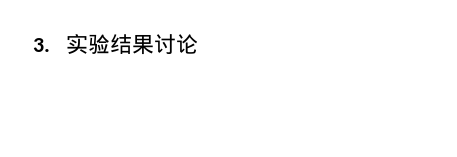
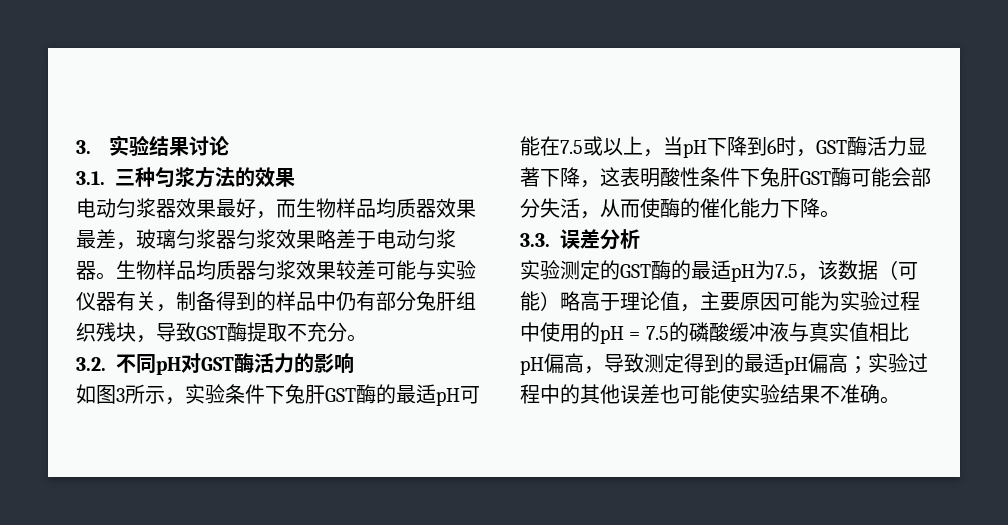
+ 3.1.三种匀浆方法的效果
+ 电动匀浆器效果最好，而生物样品均质器效果最差，玻璃匀浆器匀浆效果略差于电动匀浆器。生物样品均质器匀浆效果较差可能与实验仪器有关，制备得到的样品中仍有部分兔肝组织残块，导致GST酶提取不充分。
+ 3.2.不同pH对GST酶活力的影响
+ 如图3所示，实验条件下兔肝GST酶的最适pH可能在7.5或以上，当pH下降到6时，GST酶活力显著下降，这表明酸性条件下兔肝GST酶可能会部分失活，从而使酶的催化能力下降。
+ 3.3.误差分析
+ 实验测定的GST酶的最适pH为7.5，该数据（可能）略高于理论值，主要原因可能为实验过程中使用的pH = 7.5的磷酸缓冲液与真实值相比pH偏高，导致测定得到的最适pH偏高；实验过程中的其他误差也可能使实验结果不准确。

